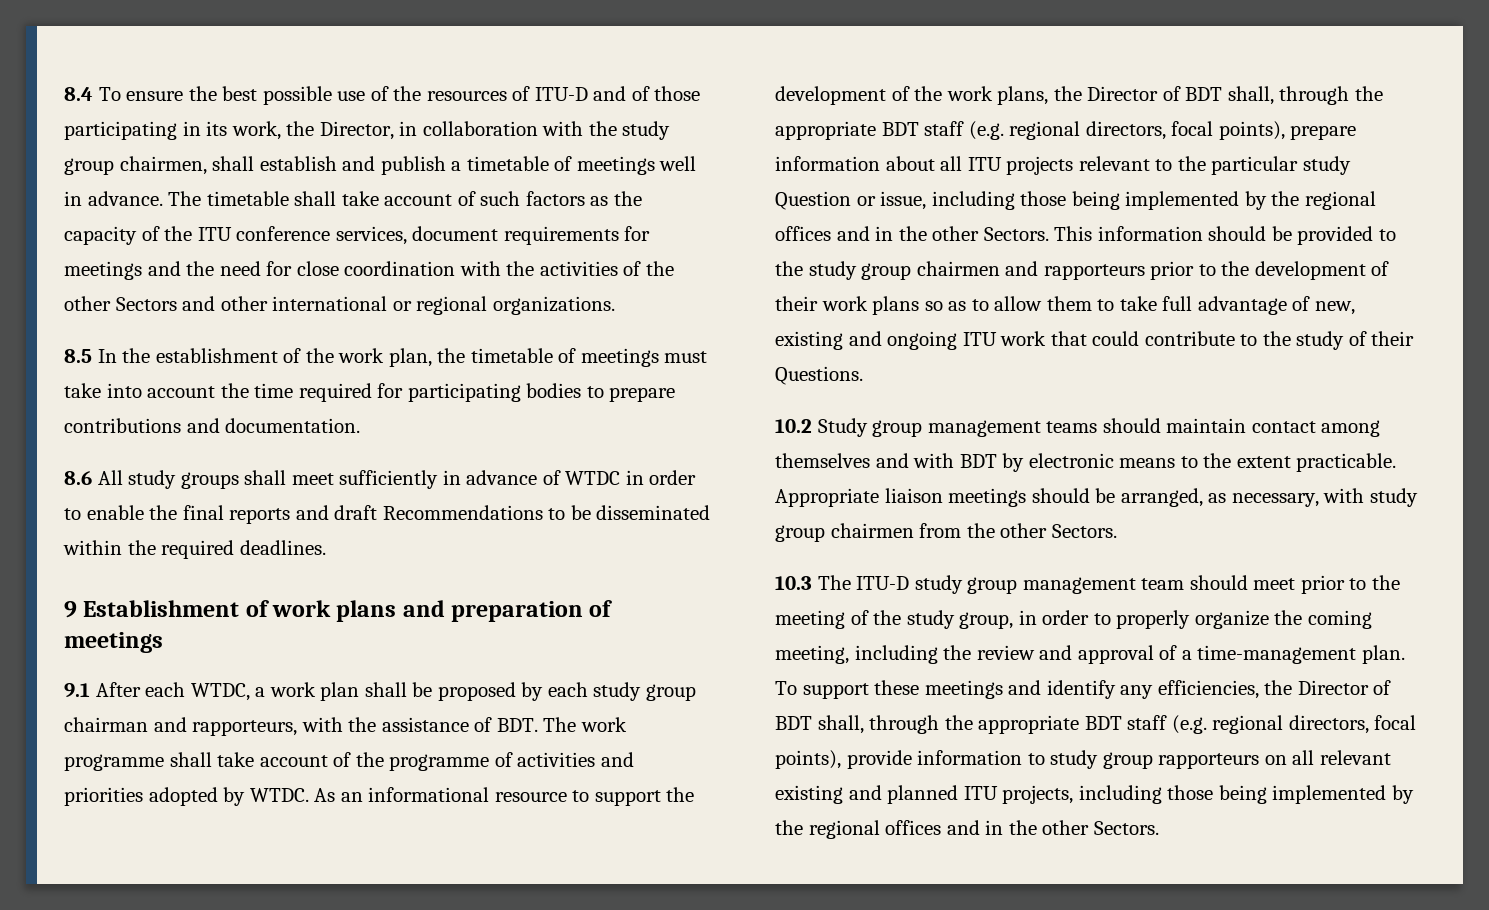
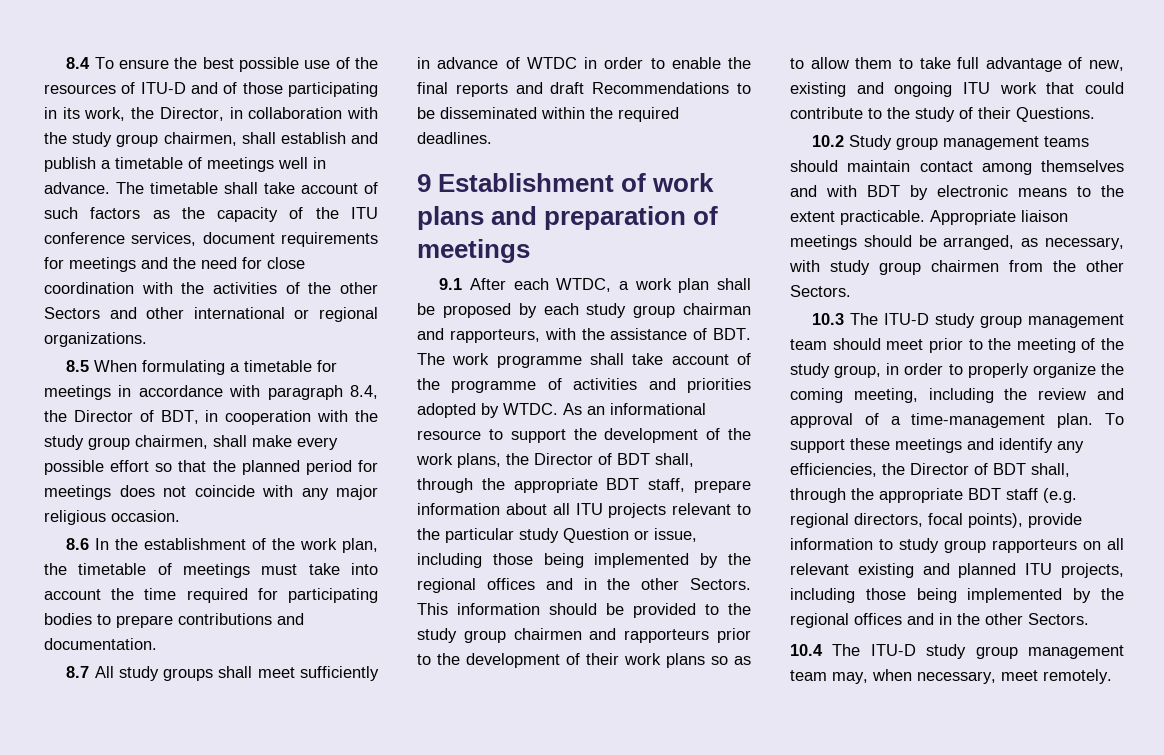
- 8.5 In the establishment of the work plan, the timetable of meetings must take into account the time required for participating bodies to prepare contributions and documentation.
+ 8.5 When formulating a timetable for meetings in accordance with paragraph 8.4, the Director of BDT, in cooperation with the study group chairmen, shall make every possible effort so that the planned period for meetings does not coincide with any major religious occasion.
+ 8.6 In the establishment of the work plan, the timetable of meetings must take into account the time required for participating bodies to prepare contributions and documentation.
- 8.6 All study groups shall meet sufficiently in advance of WTDC in order to enable the final reports and draft Recommendations to be disseminated within the required deadlines.
+ 8.7 All study groups shall meet sufficiently in advance of WTDC in order to enable the final reports and draft Recommendations to be disseminated within the required deadlines.
- As an informational resource to support the development of the work plans, the Director of BDT shall, through the appropriate BDT staff (e.g. regional directors, focal points), prepare information about all ITU projects relevant to the particular study Question or issue, including those being implemented by the regional offices and in the other Sectors.
+ As an informational resource to support the development of the work plans, the Director of BDT shall, through the appropriate BDT staff, prepare information about all ITU projects relevant to the particular study Question or issue, including those being implemented by the regional offices and in the other Sectors.
+ 10.4 The ITU-D study group management team may, when necessary, meet remotely.

